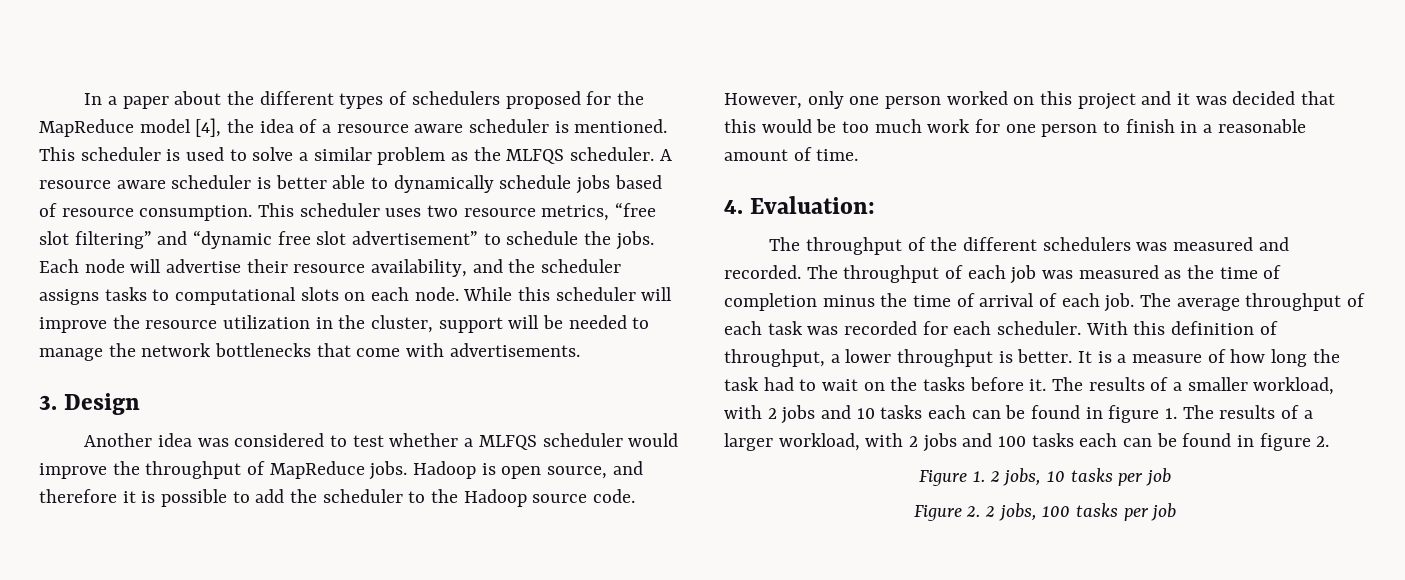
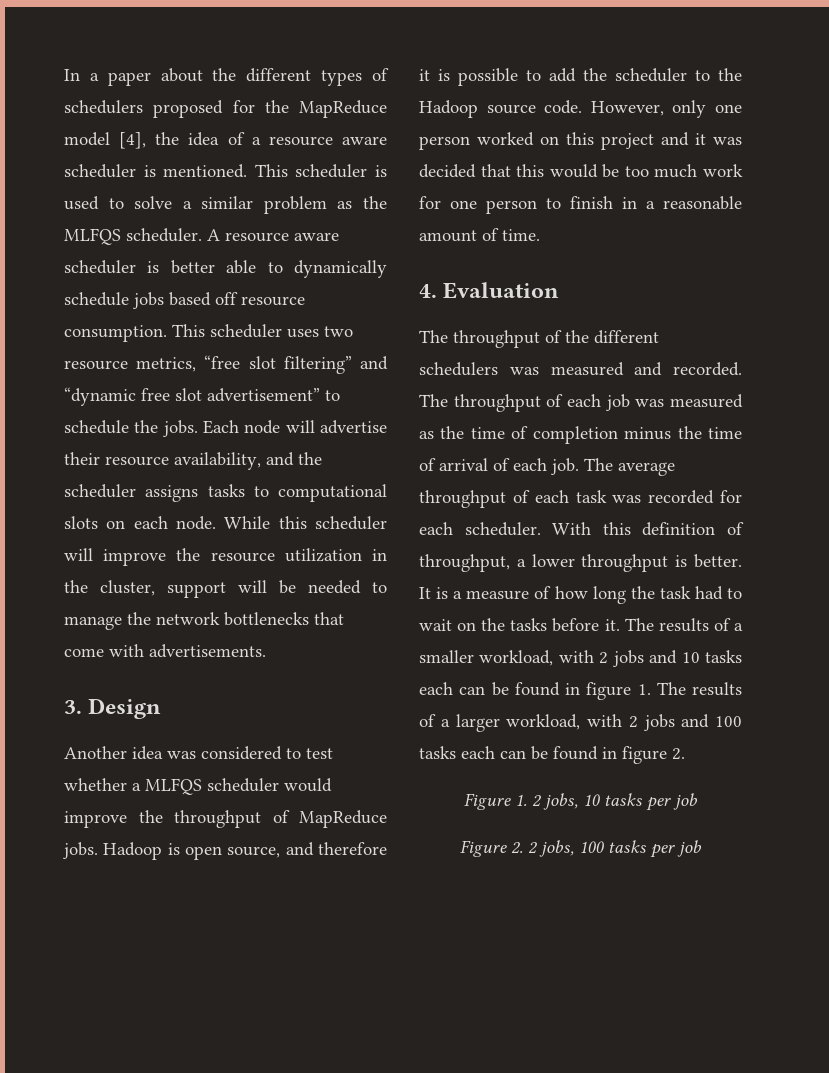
- A resource aware scheduler is better able to dynamically schedule jobs based of resource consumption.
+ A resource aware scheduler is better able to dynamically schedule jobs based off resource consumption.
- 4. Evaluation:
+ 4. Evaluation

